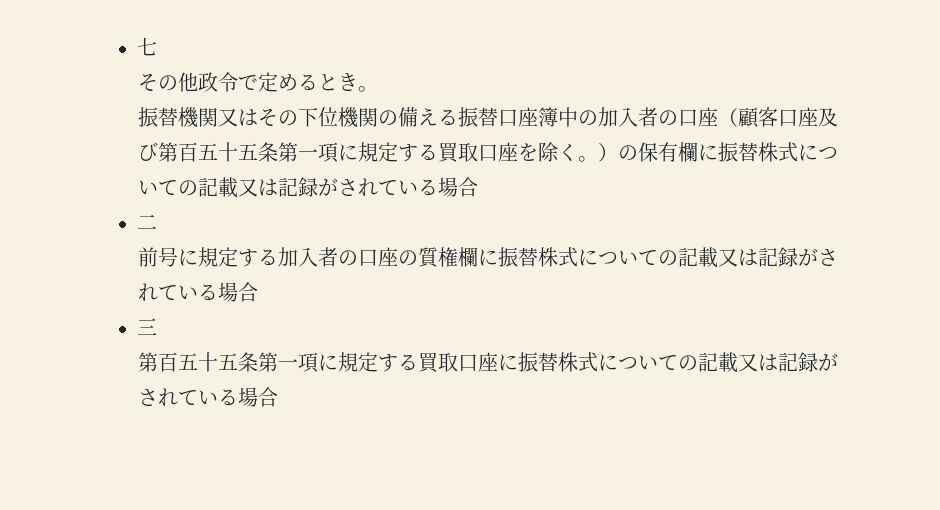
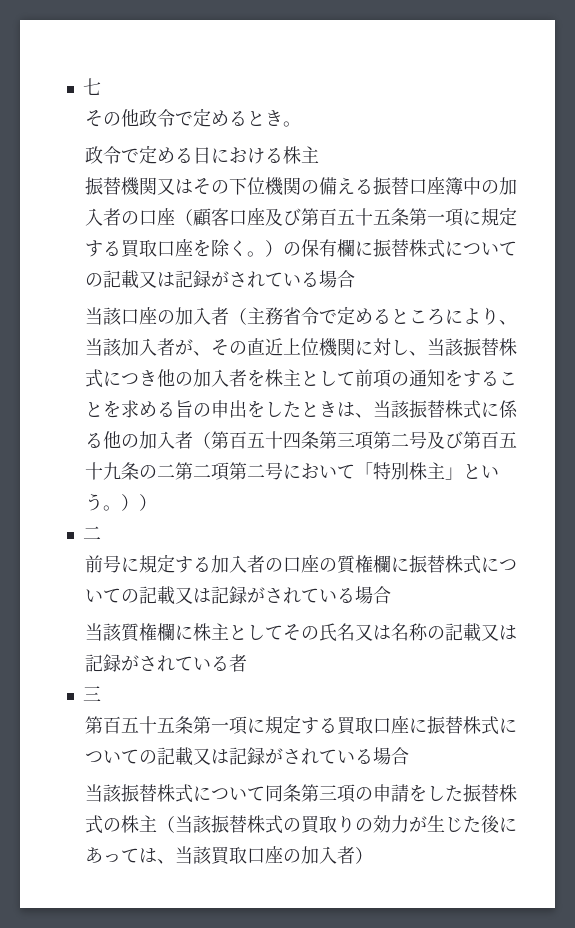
+ 政令で定める日における株主
+ 当該口座の加入者（主務省令で定めるところにより、当該加入者が、その直近上位機関に対し、当該振替株式につき他の加入者を株主として前項の通知をすることを求める旨の申出をしたときは、当該振替株式に係る他の加入者（第百五十四条第三項第二号及び第百五十九条の二第二項第二号において「特別株主」という。））
+ 当該質権欄に株主としてその氏名又は名称の記載又は記録がされている者
+ 当該振替株式について同条第三項の申請をした振替株式の株主（当該振替株式の買取りの効力が生じた後にあっては、当該買取口座の加入者）

